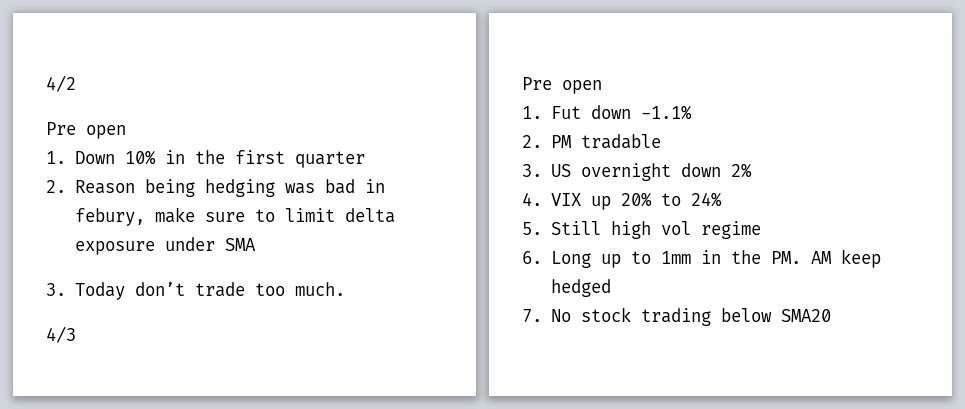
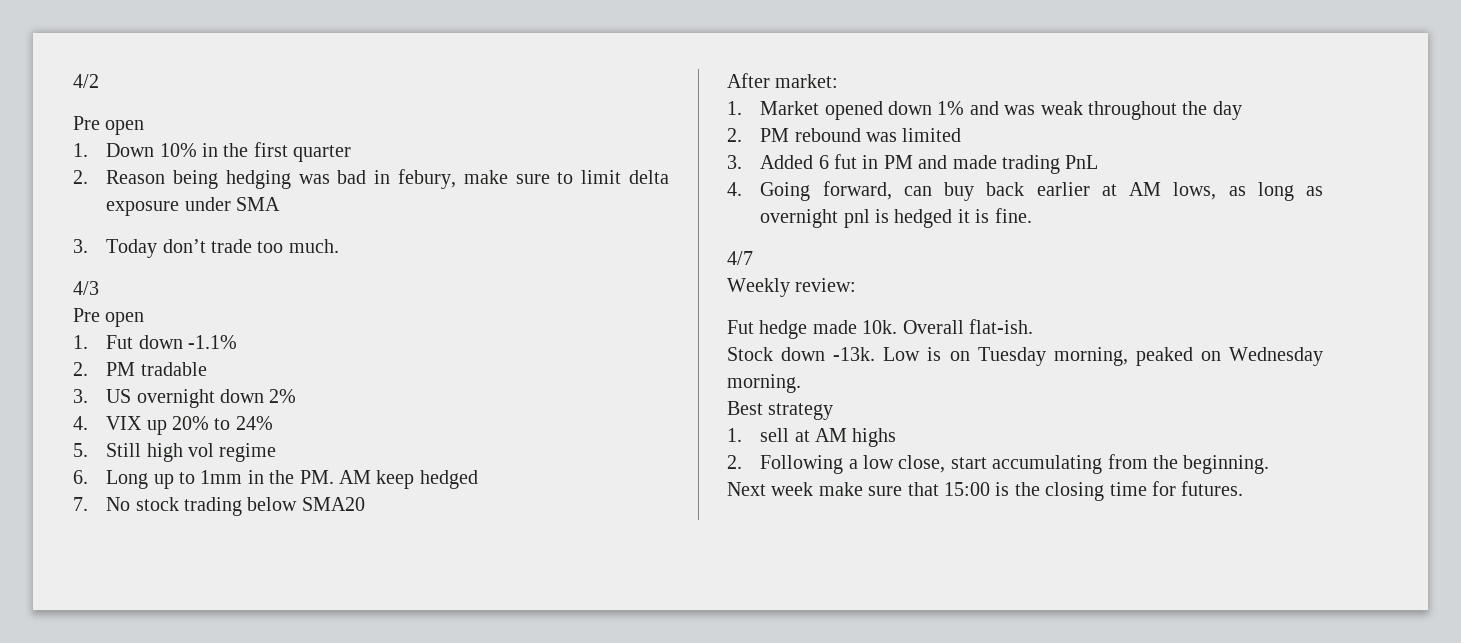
+ After market:
+ 1. Market opened down 1% and was weak throughout the day
+ 2. PM rebound was limited
+ 3. Added 6 fut in PM and made trading PnL
+ 4. Going forward, can buy back earlier at AM lows, as long as overnight pnl is hedged it is fine.
+ 4/7
+ Weekly review:
+ Fut hedge made 10k. Overall flat-ish.
+ Stock down -13k. Low is on Tuesday morning, peaked on Wednesday morning.
+ Best strategy
+ 1. sell at AM highs
+ 2. Following a low close, start accumulating from the beginning.
+ Next week make sure that 15:00 is the closing time for futures.

